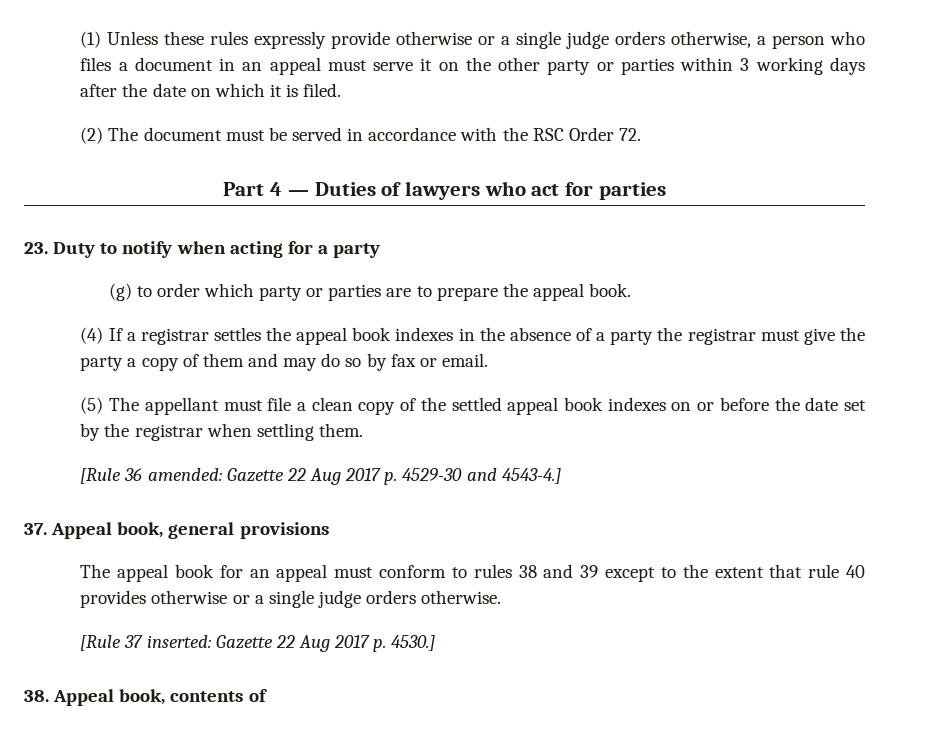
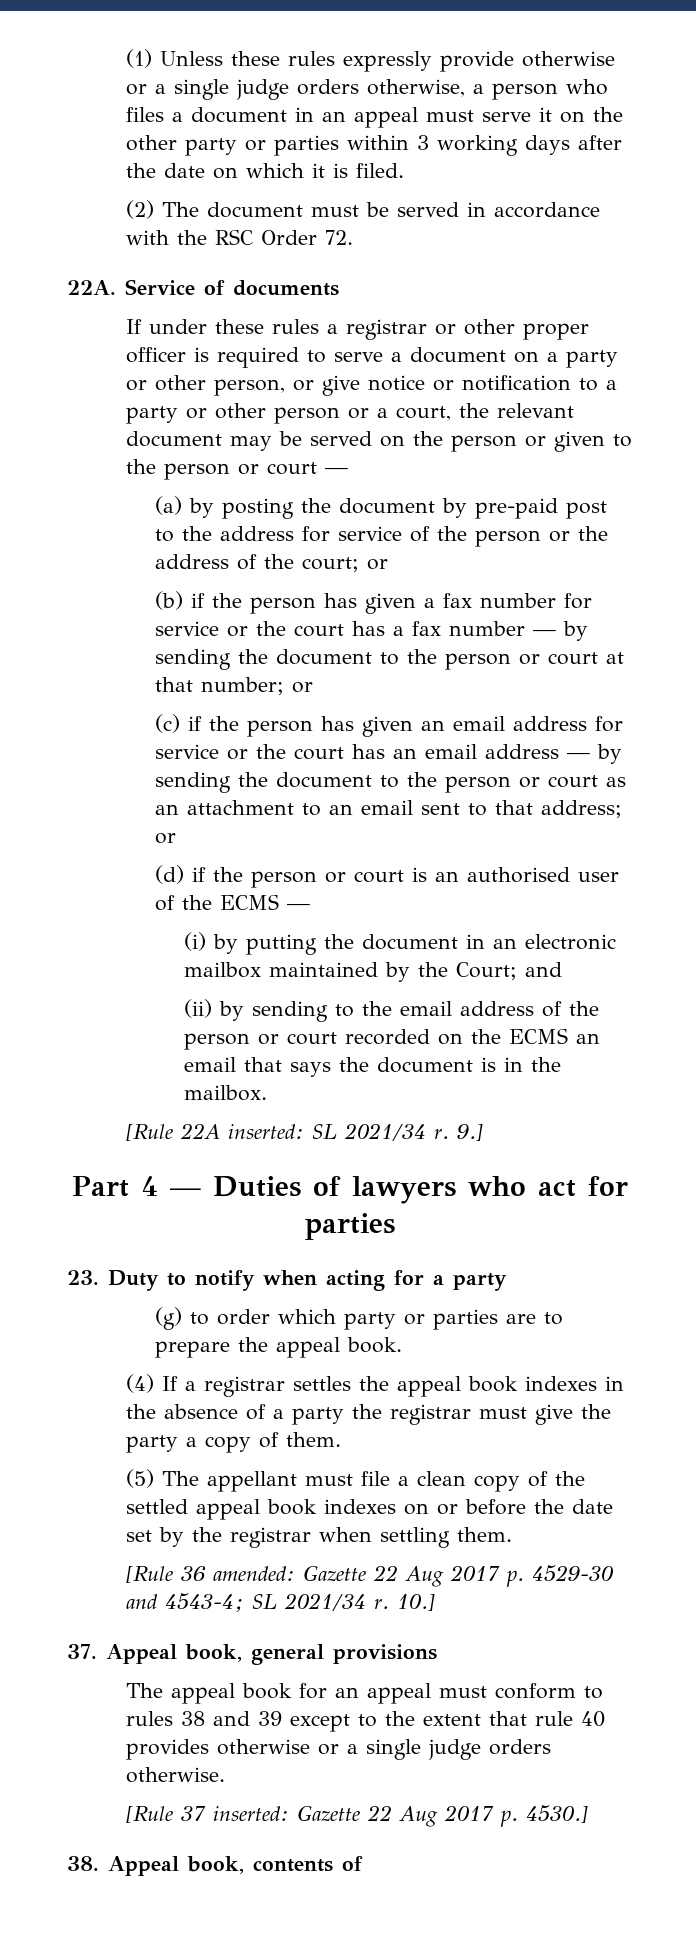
+ 22A. Service of documents
+ If under these rules a registrar or other proper officer is required to serve a document on a party or other person, or give notice or notification to a party or other person or a court, the relevant document may be served on the person or given to the person or court —
+ (a) by posting the document by pre-paid post to the address for service of the person or the address of the court; or
+ (b) if the person has given a fax number for service or the court has a fax number — by sending the document to the person or court at that number; or
+ (c) if the person has given an email address for service or the court has an email address — by sending the document to the person or court as an attachment to an email sent to that address; or
+ (d) if the person or court is an authorised user of the ECMS —
+ (i) by putting the document in an electronic mailbox maintained by the Court; and
+ (ii) by sending to the email address of the person or court recorded on the ECMS an email that says the document is in the mailbox.
+ [Rule 22A inserted: SL 2021/34 r. 9.]
- (4) If a registrar settles the appeal book indexes in the absence of a party the registrar must give the party a copy of them and may do so by fax or email.
+ (4) If a registrar settles the appeal book indexes in the absence of a party the registrar must give the party a copy of them.
- [Rule 36 amended: Gazette 22 Aug 2017 p. 4529-30 and 4543-4.]
+ [Rule 36 amended: Gazette 22 Aug 2017 p. 4529-30 and 4543-4; SL 2021/34 r. 10.]

